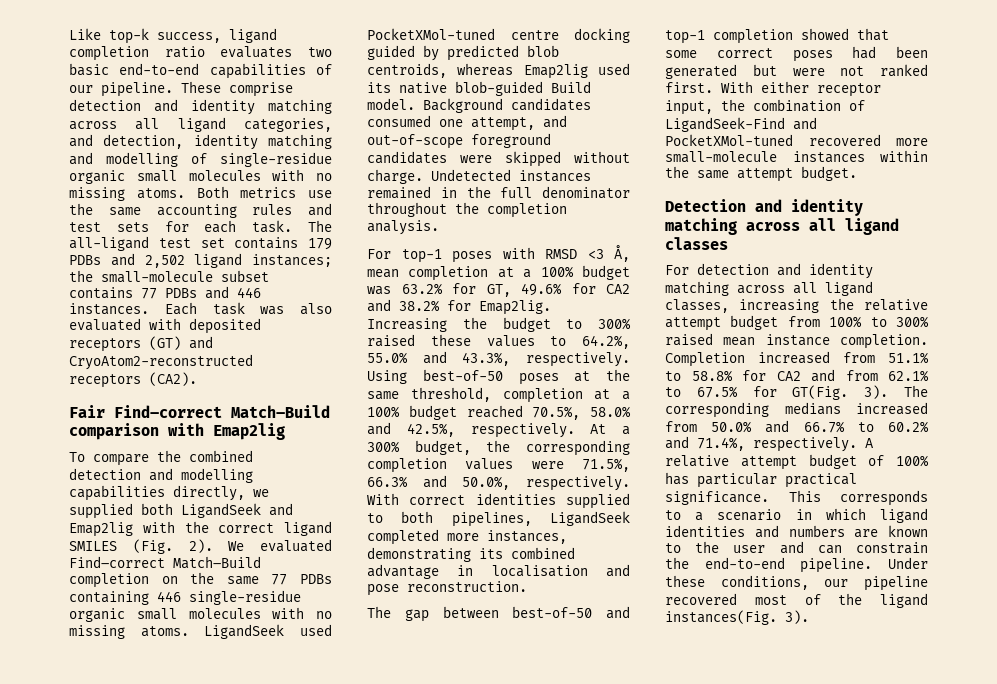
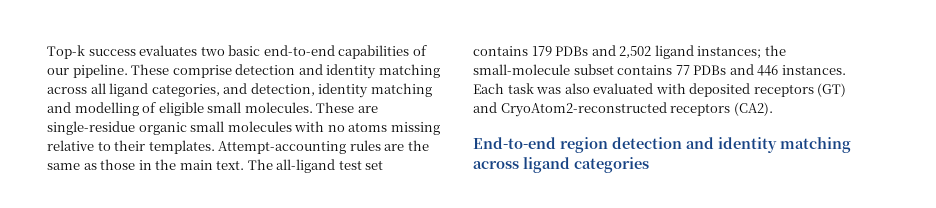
- Like top-k success, ligand completion ratio evaluates two basic end-to-end capabilities of our pipeline.
+ Top-k success evaluates two basic end-to-end capabilities of our pipeline.
- These comprise detection and identity matching across all ligand categories, and detection, identity matching and modelling of single-residue organic small molecules with no missing atoms. Both metrics use the same accounting rules and test sets for each task.
+ These comprise detection and identity matching across all ligand categories, and detection, identity matching and modelling of eligible small molecules. These are single-residue organic small molecules with no atoms missing relative to their templates. Attempt-accounting rules are the same as those in the main text.
- Fair Find–correct Match–Build comparison with Emap2lig
- To compare the combined detection and modelling capabilities directly, we supplied both LigandSeek and Emap2lig with the correct ligand SMILES (Fig. 2). We evaluated Find–correct Match–Build completion on the same 77 PDBs containing 446 single-residue organic small molecules with no missing atoms. LigandSeek used PocketXMol-tuned centre docking guided by predicted blob centroids, whereas Emap2lig used its native blob-guided Build model. Background candidates consumed one attempt, and out-of-scope foreground candidates were skipped without charge. Undetected instances remained in the full denominator throughout the completion analysis.
- For top-1 poses with RMSD <3 Å, mean completion at a 100% budget was 63.2% for GT, 49.6% for CA2 and 38.2% for Emap2lig. Increasing the budget to 300% raised these values to 64.2%, 55.0% and 43.3%, respectively. Using best-of-50 poses at the same threshold, completion at a 100% budget reached 70.5%, 58.0% and 42.5%, respectively. At a 300% budget, the corresponding completion values were 71.5%, 66.3% and 50.0%, respectively. With correct identities supplied to both pipelines, LigandSeek completed more instances, demonstrating its combined advantage in localisation and pose reconstruction.
- The gap between best-of-50 and top-1 completion showed that some correct poses had been generated but were not ranked first. With either receptor input, the combination of LigandSeek-Find and PocketXMol-tuned recovered more small-molecule instances within the same attempt budget.
- Detection and identity matching across all ligand classes
- For detection and identity matching across all ligand classes, increasing the relative attempt budget from 100% to 300% raised mean instance completion. Completion increased from 51.1% to 58.8% for CA2 and from 62.1% to 67.5% for GT(Fig. 3). The corresponding medians increased from 50.0% and 66.7% to 60.2% and 71.4%, respectively. A relative attempt budget of 100% has particular practical significance. This corresponds to a scenario in which ligand identities and numbers are known to the user and can constrain the end-to-end pipeline. Under these conditions, our pipeline recovered most of the ligand instances(Fig. 3).
+ End-to-end region detection and identity matching across ligand categories

